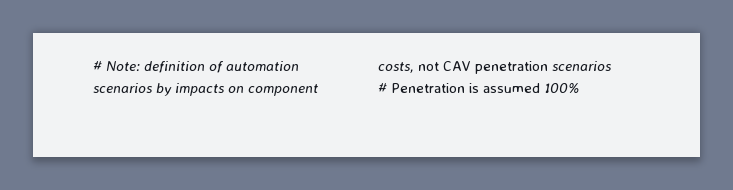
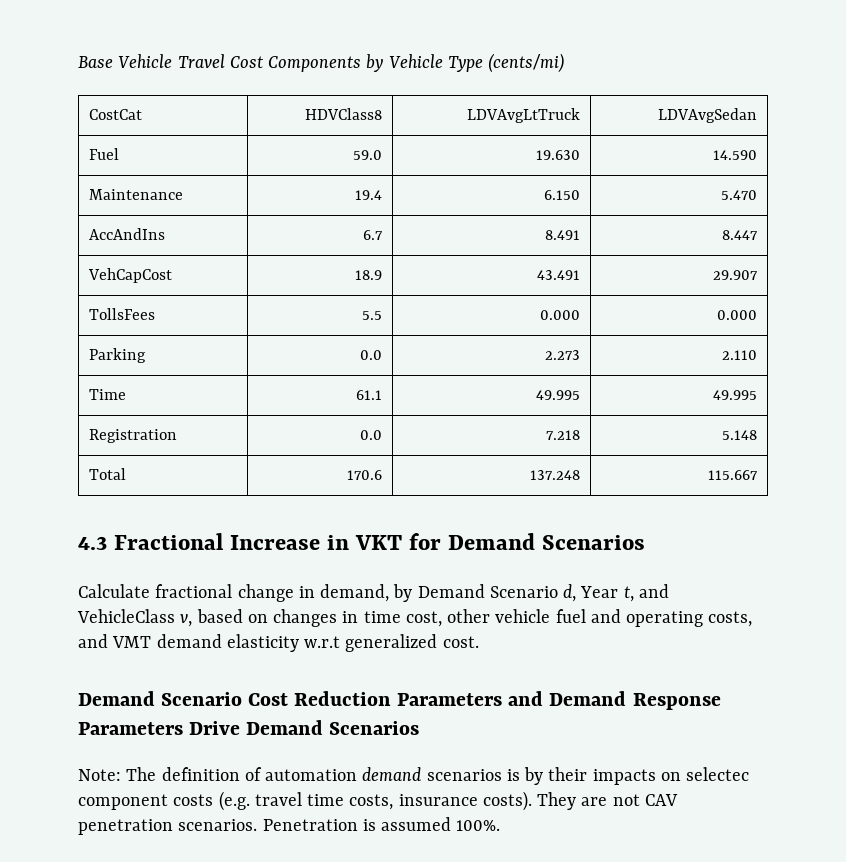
- # Note: definition of automation scenarios by impacts on component costs, not CAV penetration scenarios
- # Penetration is assumed 100%
+ Base Vehicle Travel Cost Components by Vehicle Type (cents/mi)
+ CostCat | HDVClass8 | LDVAvgLtTruck | LDVAvgSedan
+ Fuel | 59.0 | 19.630 | 14.590
+ Maintenance | 19.4 | 6.150 | 5.470
+ AccAndIns | 6.7 | 8.491 | 8.447
+ VehCapCost | 18.9 | 43.491 | 29.907
+ TollsFees | 5.5 | 0.000 | 0.000
+ Parking | 0.0 | 2.273 | 2.110
+ Time | 61.1 | 49.995 | 49.995
+ Registration | 0.0 | 7.218 | 5.148
+ Total | 170.6 | 137.248 | 115.667
+ 4.3 Fractional Increase in VKT for Demand Scenarios
+ Calculate fractional change in demand, by Demand Scenario d, Year t, and VehicleClass v, based on changes in time cost, other vehicle fuel and operating costs, and VMT demand elasticity w.r.t generalized cost.
+ Demand Scenario Cost Reduction Parameters and Demand Response Parameters Drive Demand Scenarios
+ Note: The definition of automation demand scenarios is by their impacts on selectec component costs (e.g. travel time costs, insurance costs). They are not CAV penetration scenarios. Penetration is assumed 100%.

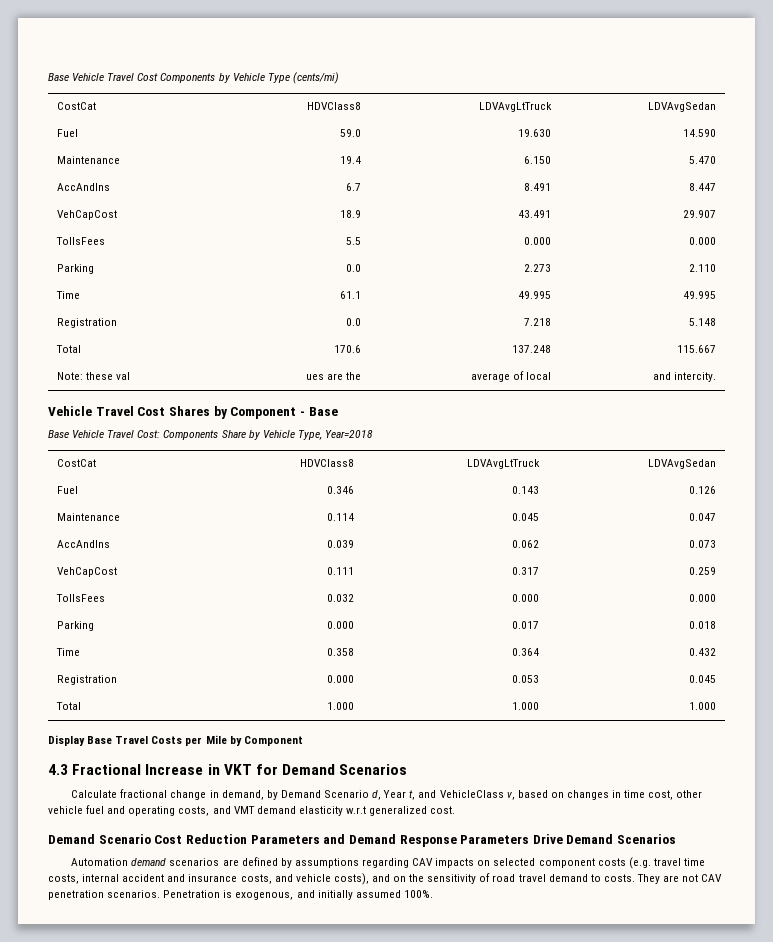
+ Note: these val | ues are the | average of local | and intercity.
+ Vehicle Travel Cost Shares by Component - Base
+ Base Vehicle Travel Cost: Components Share by Vehicle Type, Year=2018
+ CostCat | HDVClass8 | LDVAvgLtTruck | LDVAvgSedan
+ Fuel | 0.346 | 0.143 | 0.126
+ Maintenance | 0.114 | 0.045 | 0.047
+ AccAndIns | 0.039 | 0.062 | 0.073
+ VehCapCost | 0.111 | 0.317 | 0.259
+ TollsFees | 0.032 | 0.000 | 0.000
+ Parking | 0.000 | 0.017 | 0.018
+ Time | 0.358 | 0.364 | 0.432
+ Registration | 0.000 | 0.053 | 0.045
+ Total | 1.000 | 1.000 | 1.000
+ Display Base Travel Costs per Mile by Component
- Note: The definition of automation demand scenarios is by their impacts on selectec component costs (e.g. travel time costs, insurance costs).
+ Automation demand scenarios are defined by assumptions regarding CAV impacts on selected component costs (e.g. travel time costs, internal accident and insurance costs, and vehicle costs), and on the sensitivity of road travel demand to costs.
- Penetration is assumed 100%.
+ Penetration is exogenous, and initially assumed 100%.

